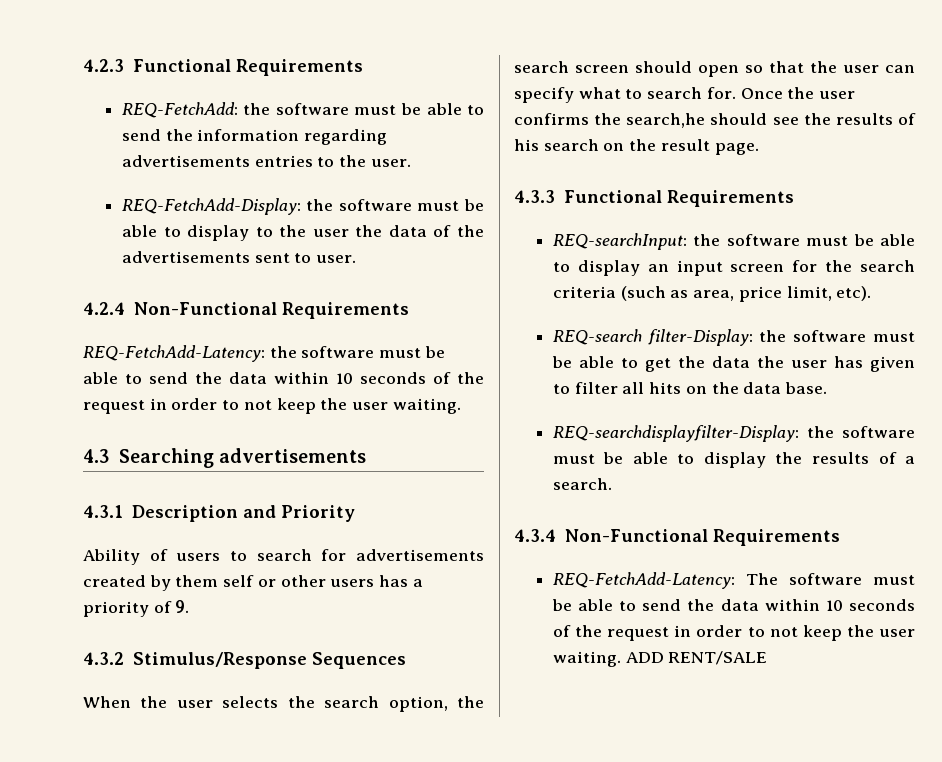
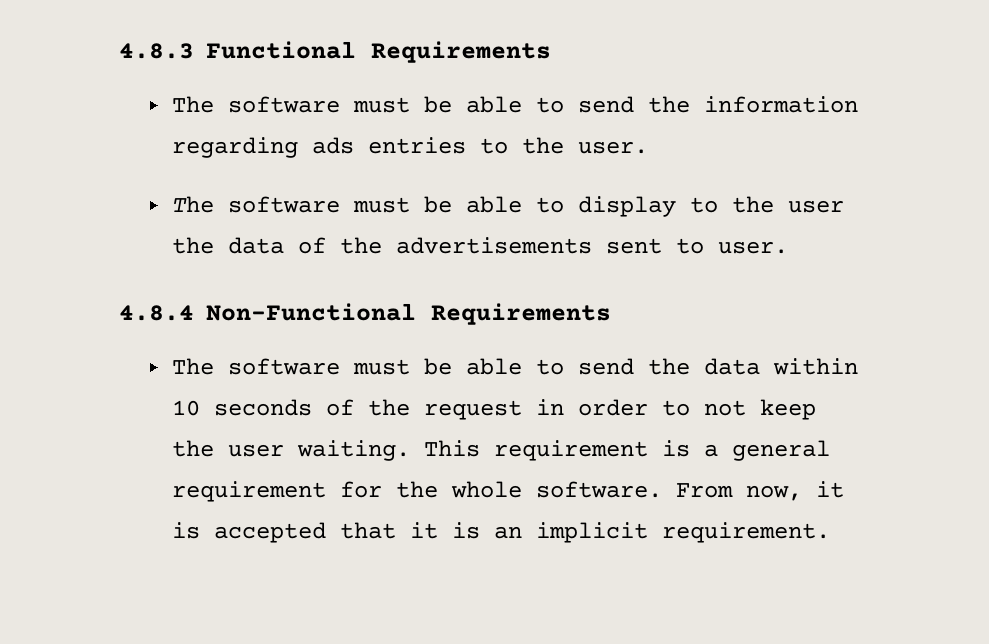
- 4.2.3 Functional Requirements
- REQ-FetchAdd: the software must be able to send the information regarding advertisements entries to the user.
+ 4.8.3 Functional Requirements
+ The software must be able to send the information regarding ads entries to the user.
- REQ-FetchAdd-Display: the software must be able to display to the user the data of the advertisements sent to user.
+ The software must be able to display to the user the data of the advertisements sent to user.
- 4.2.4 Non-Functional Requirements
- REQ-FetchAdd-Latency: the software must be able to send the data within 10 seconds of the request in order to not keep the user waiting.
- 4.3 Searching advertisements
- 4.3.1 Description and Priority
- Ability of users to search for advertisements created by them self or other users has a priority of 9.
- 4.3.2 Stimulus/Response Sequences
- When the user selects the search option, the search screen should open so that the user can specify what to search for. Once the user confirms the search,he should see the results of his search on the result page.
- 4.3.3 Functional Requirements
- REQ-searchInput: the software must be able to display an input screen for the search criteria (such as area, price limit, etc).
- REQ-search filter-Display: the software must be able to get the data the user has given to filter all hits on the data base.
- REQ-searchdisplayfilter-Display: the software must be able to display the results of a search.
- 4.3.4 Non-Functional Requirements
- REQ-FetchAdd-Latency: The software must be able to send the data within 10 seconds of the request in order to not keep the user waiting.
+ 4.8.4 Non-Functional Requirements
+ The software must be able to send the data within 10 seconds of the request in order to not keep the user waiting.
- ADD RENT/SALE
+ This requirement is a general requirement for the whole software. From now, it is accepted that it is an implicit requirement.

